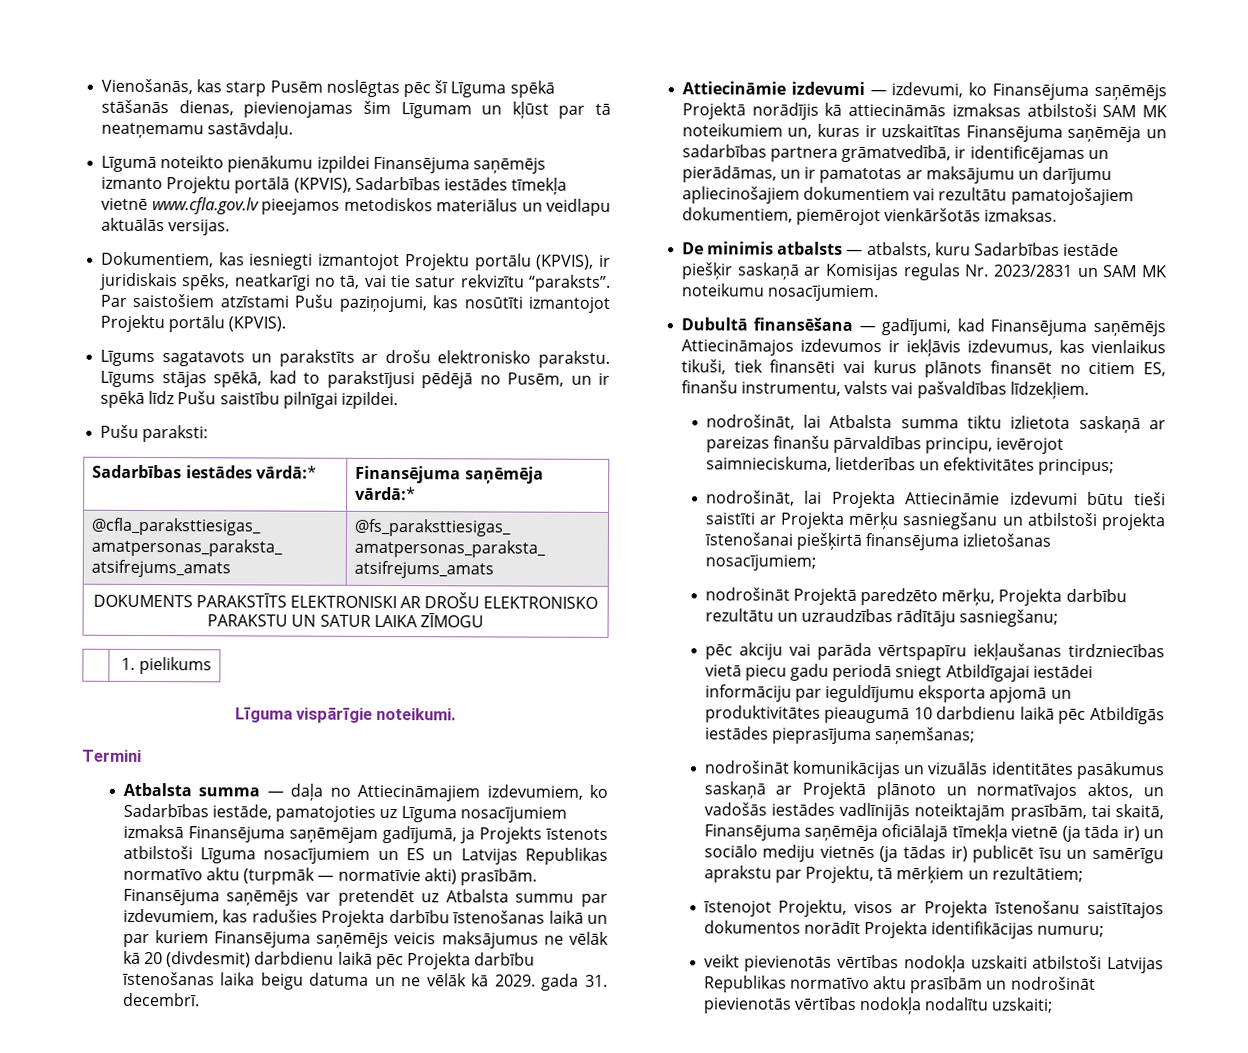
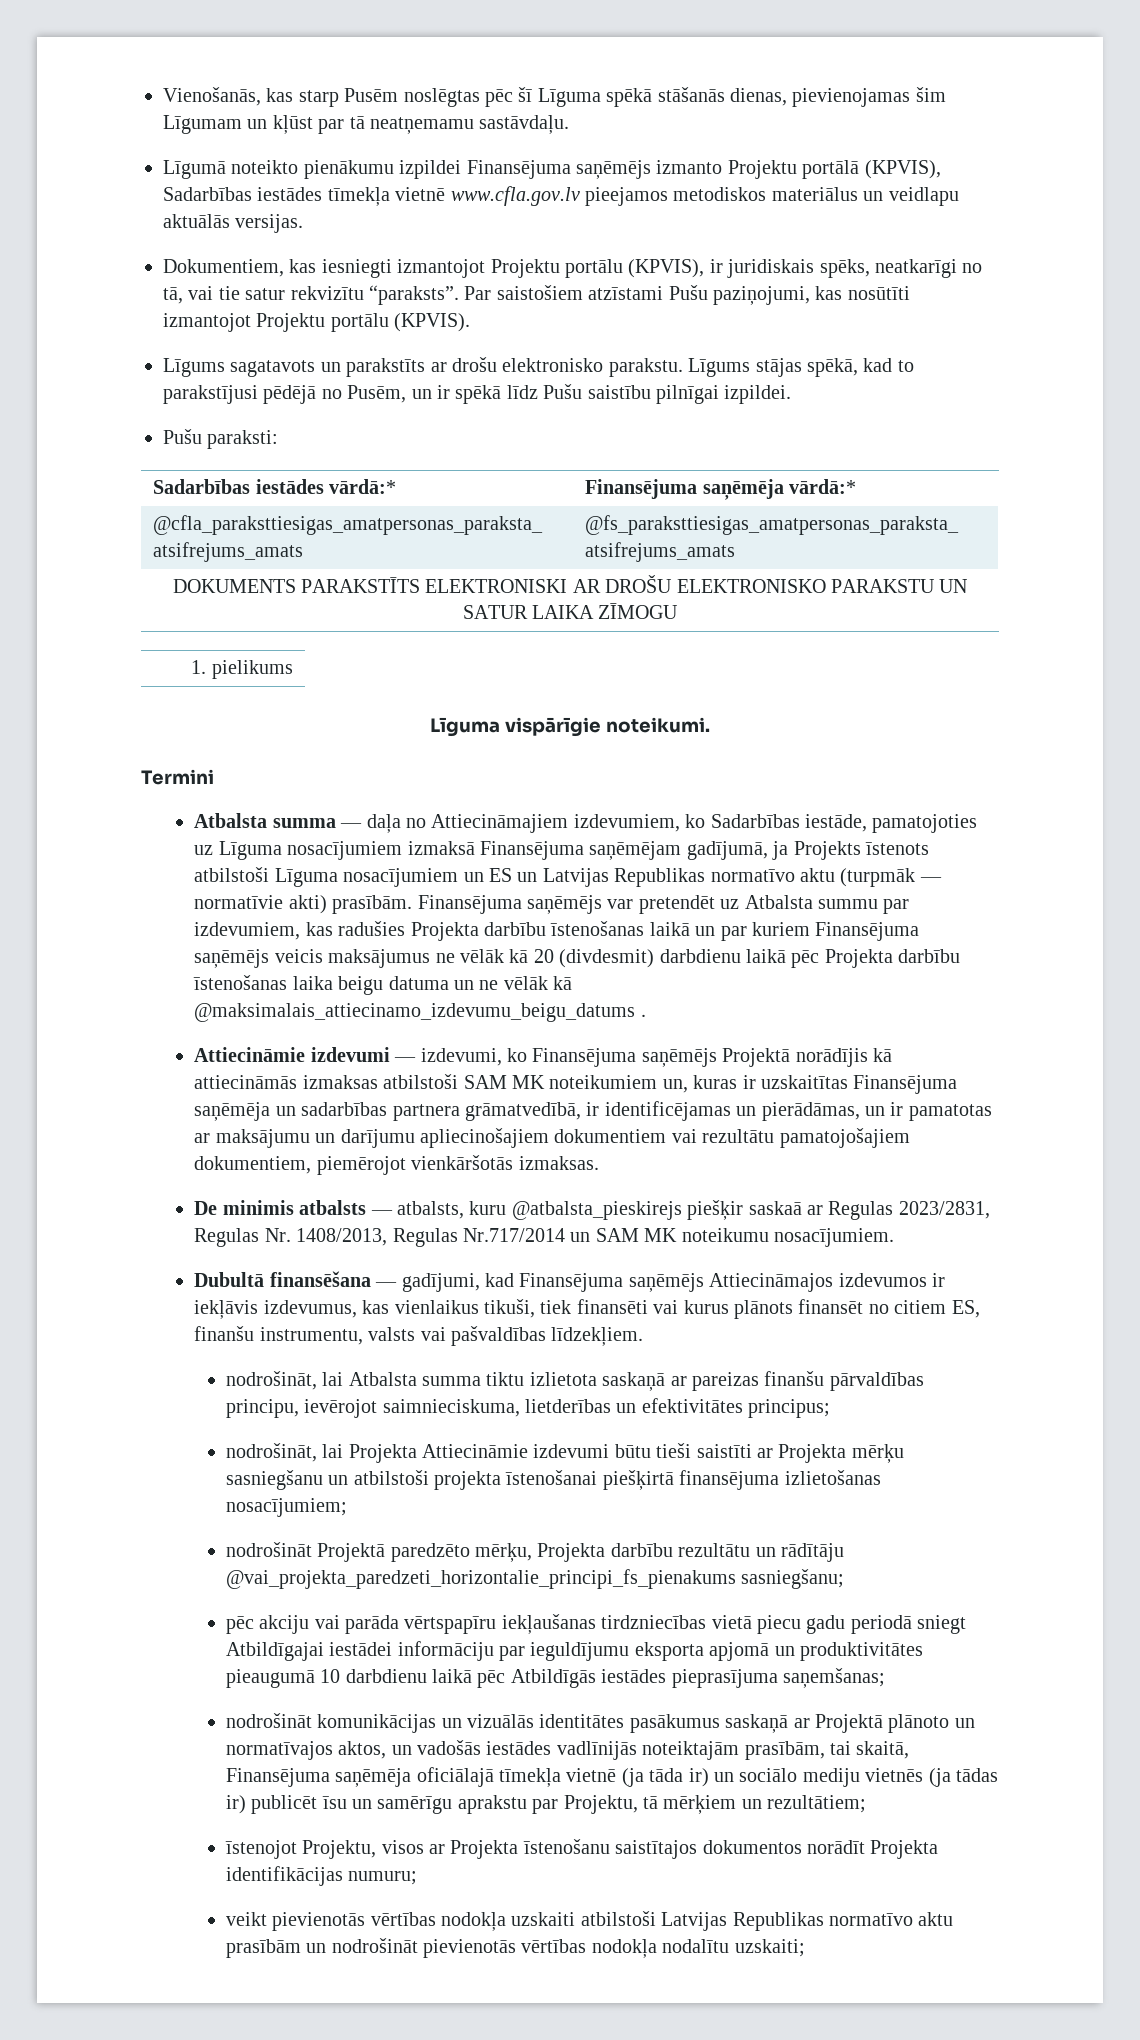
- Finansējuma saņēmējs var pretendēt uz Atbalsta summu par izdevumiem, kas radušies Projekta darbību īstenošanas laikā un par kuriem Finansējuma saņēmējs veicis maksājumus ne vēlāk kā 20 (divdesmit) darbdienu laikā pēc Projekta darbību īstenošanas laika beigu datuma un ne vēlāk kā 2029. gada 31. decembrī.
+ Finansējuma saņēmējs var pretendēt uz Atbalsta summu par izdevumiem, kas radušies Projekta darbību īstenošanas laikā un par kuriem Finansējuma saņēmējs veicis maksājumus ne vēlāk kā 20 (divdesmit) darbdienu laikā pēc Projekta darbību īstenošanas laika beigu datuma un ne vēlāk kā @maksimalais_attiecinamo_izdevumu_beigu_datums .
- De minimis atbalsts — atbalsts, kuru Sadarbības iestāde piešķir saskaņā ar Komisijas regulas Nr. 2023/2831 un SAM MK noteikumu nosacījumiem.
+ De minimis atbalsts — atbalsts, kuru @atbalsta_pieskirejs piešķir saskaā ar Regulas 2023/2831, Regulas Nr. 1408/2013, Regulas Nr.717/2014 un SAM MK noteikumu nosacījumiem.
- nodrošināt Projektā paredzēto mērķu, Projekta darbību rezultātu un uzraudzības rādītāju sasniegšanu;
+ nodrošināt Projektā paredzēto mērķu, Projekta darbību rezultātu un rādītāju @vai_projekta_paredzeti_horizontalie_principi_fs_pienakums sasniegšanu;

